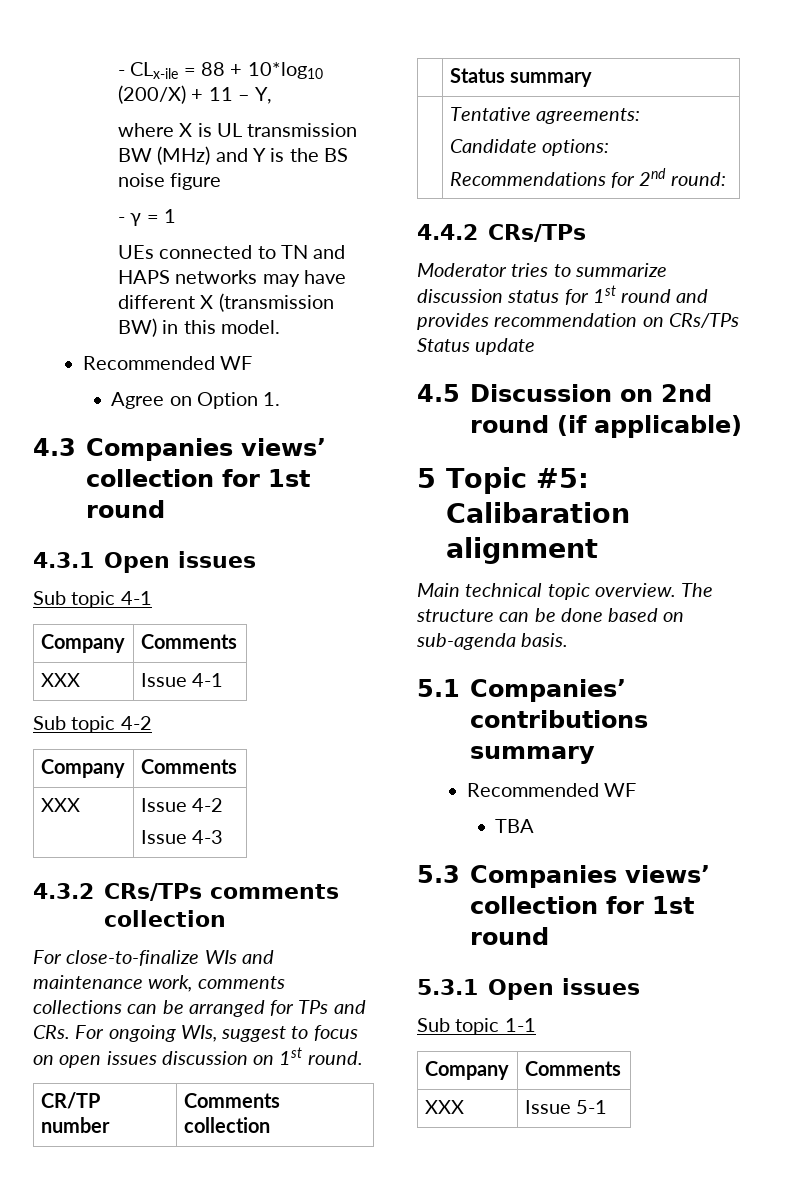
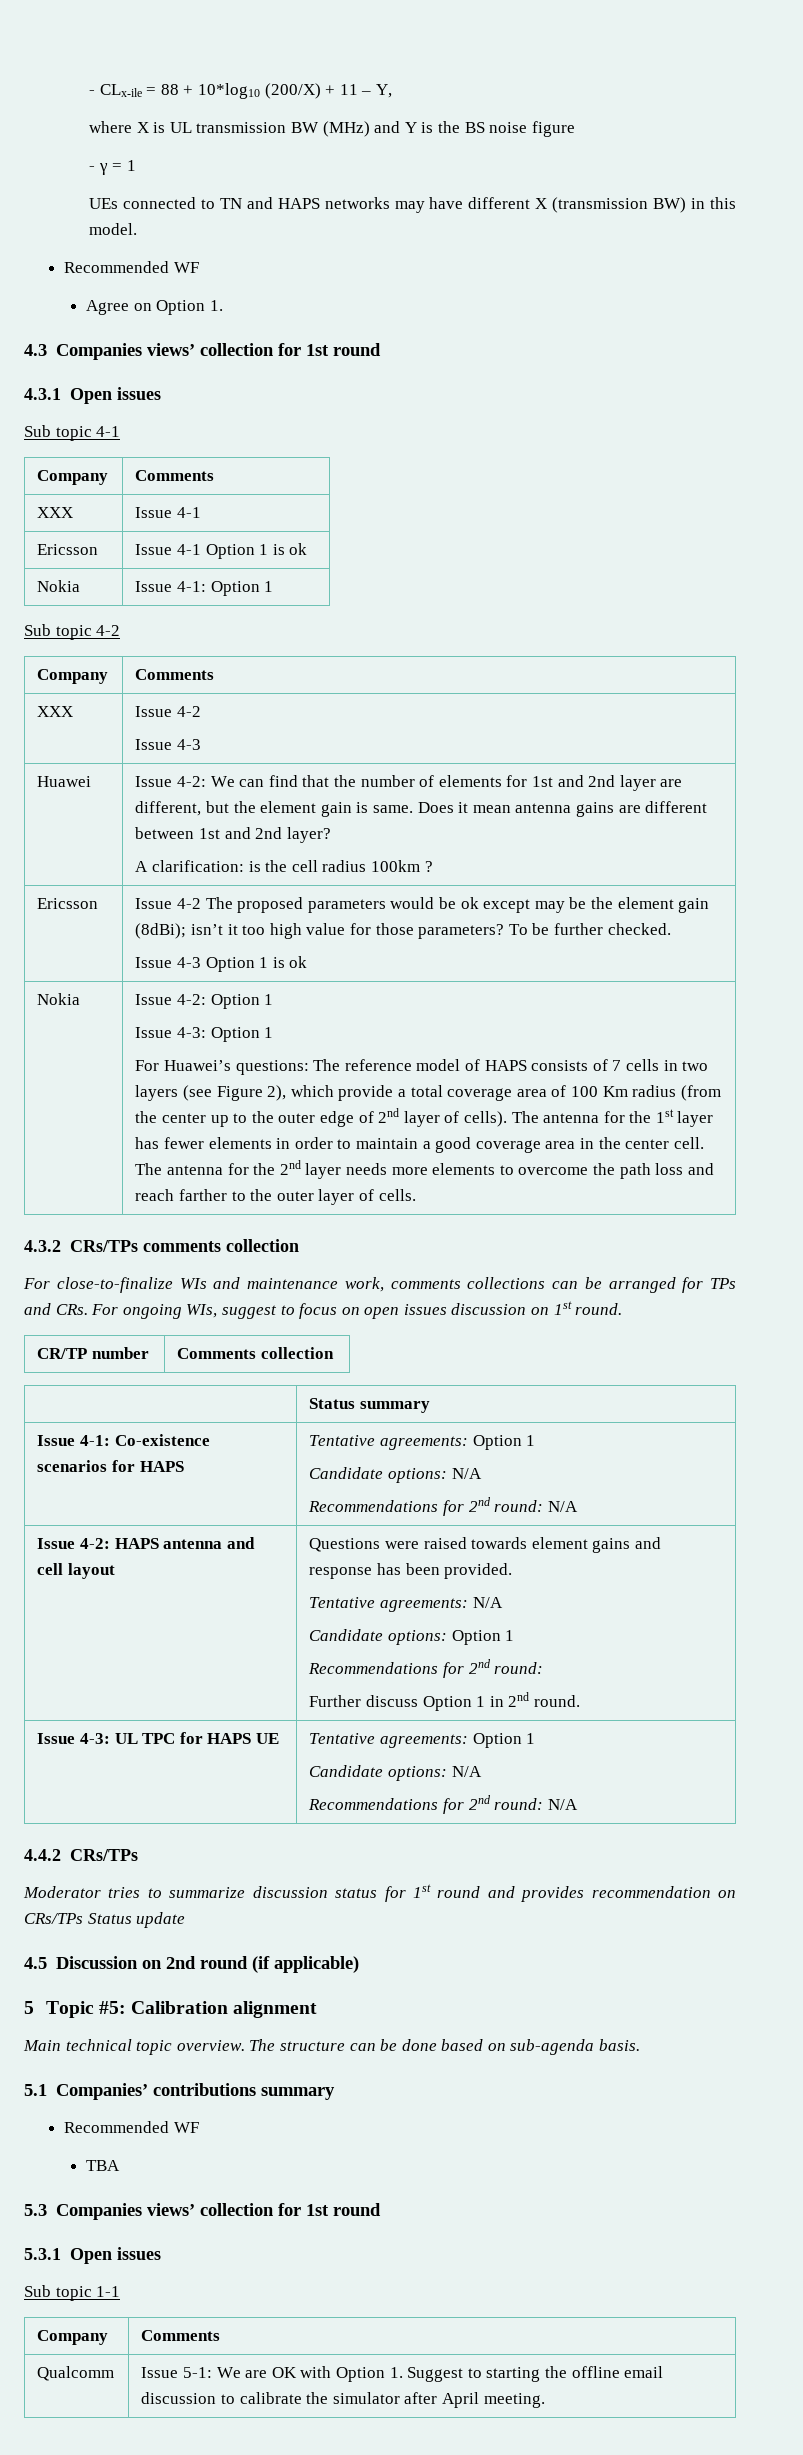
+ Ericsson | Issue 4-1 Option 1 is ok
+ Nokia | Issue 4-1: Option 1
+ Huawei | Issue 4-2: We can find that the number of elements for 1st and 2nd layer are different, but the element gain is same. Does it mean antenna gains are different between 1st and 2nd layer?
+ A clarification: is the cell radius 100km ?
+ Ericsson | Issue 4-2 The proposed parameters would be ok except may be the element gain (8dBi); isn’t it too high value for those parameters? To be further checked.
+ Issue 4-3 Option 1 is ok
+ Nokia | Issue 4-2: Option 1
+ Issue 4-3: Option 1
+ For Huawei’s questions: The reference model of HAPS consists of 7 cells in two layers (see Figure 2), which provide a total coverage area of 100 Km radius (from the center up to the outer edge of 2nd layer of cells). The antenna for the 1st layer has fewer elements in order to maintain a good coverage area in the center cell. The antenna for the 2nd layer needs more elements to overcome the path loss and reach farther to the outer layer of cells.
- | Tentative agreements:
- Candidate options:
+ Issue 4-1: Co-existence scenarios for HAPS | Tentative agreements: Option 1
+ Candidate options: N/A
+ Recommendations for 2nd round: N/A
+ Issue 4-2: HAPS antenna and cell layout | Questions were raised towards element gains and response has been provided.
+ Tentative agreements: N/A
+ Candidate options: Option 1
  Recommendations for 2nd round:
+ Further discuss Option 1 in 2nd round.
+ Issue 4-3: UL TPC for HAPS UE | Tentative agreements: Option 1
+ Candidate options: N/A
+ Recommendations for 2nd round: N/A
- 5 Topic #5: Calibaration alignment
+ 5 Topic #5: Calibration alignment
- XXX | Issue 5-1
+ Qualcomm | Issue 5-1: We are OK with Option 1. Suggest to starting the offline email discussion to calibrate the simulator after April meeting.

